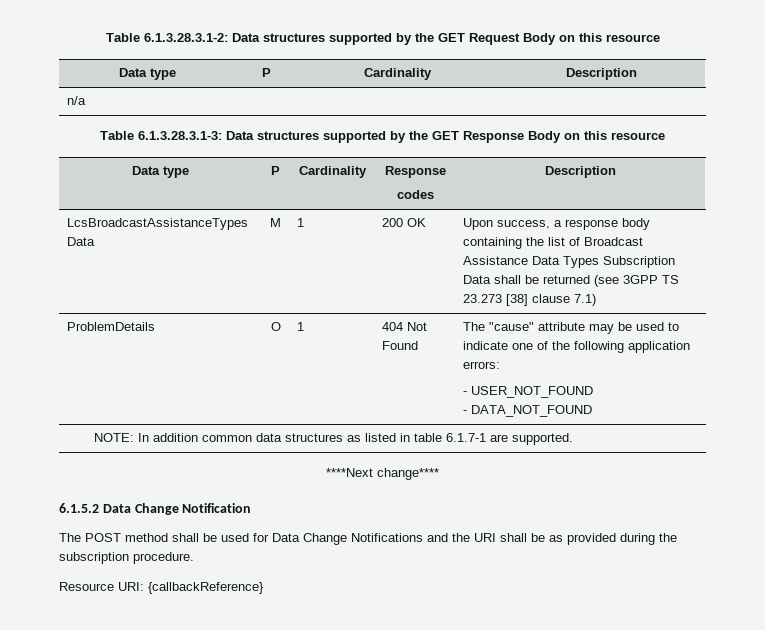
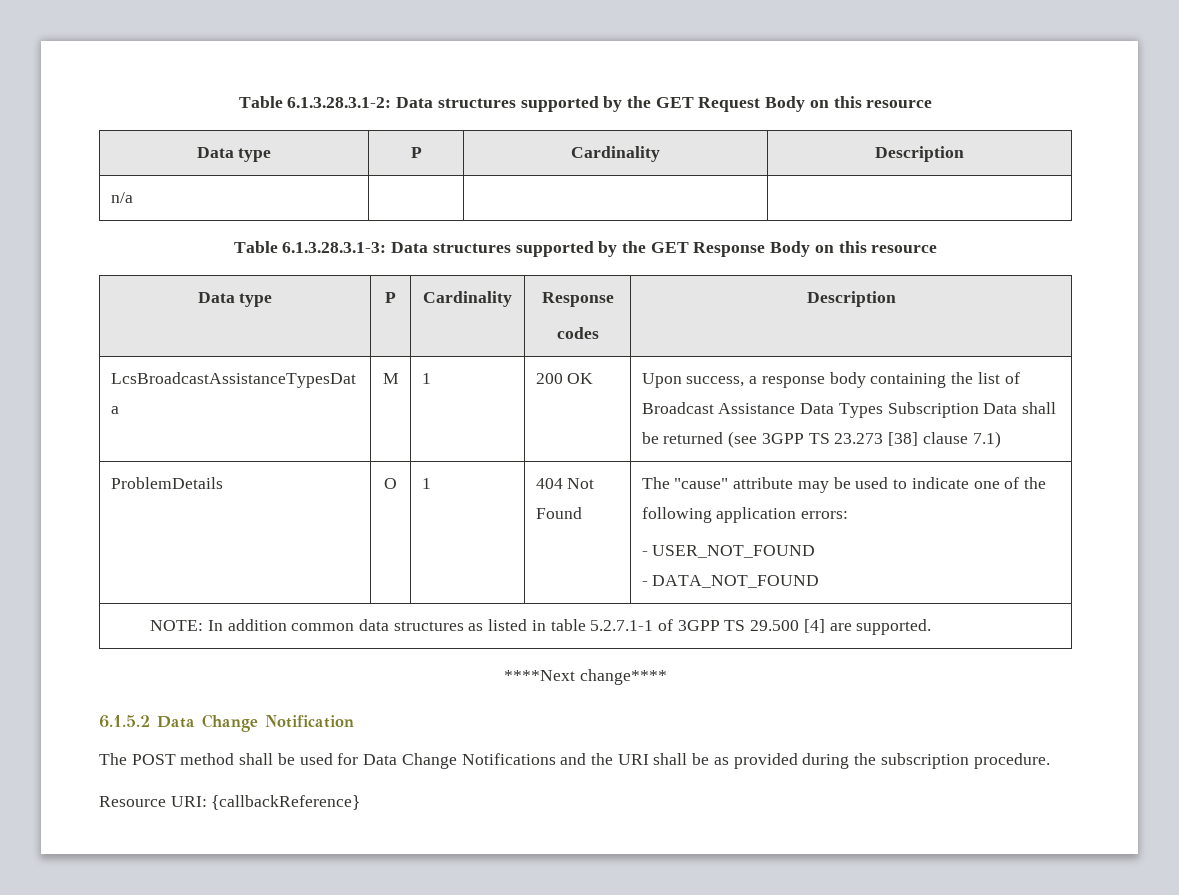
- NOTE: In addition common data structures as listed in table 6.1.7-1 are supported.
+ NOTE: In addition common data structures as listed in table 5.2.7.1-1 of 3GPP TS 29.500 [4] are supported.

